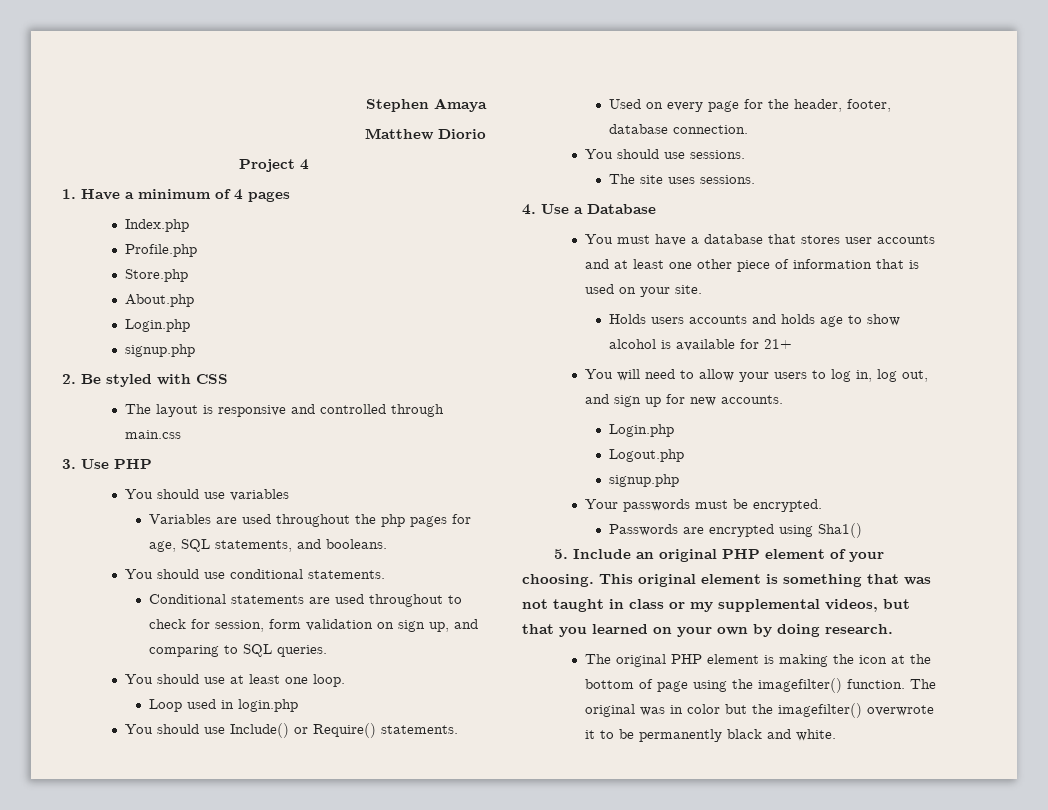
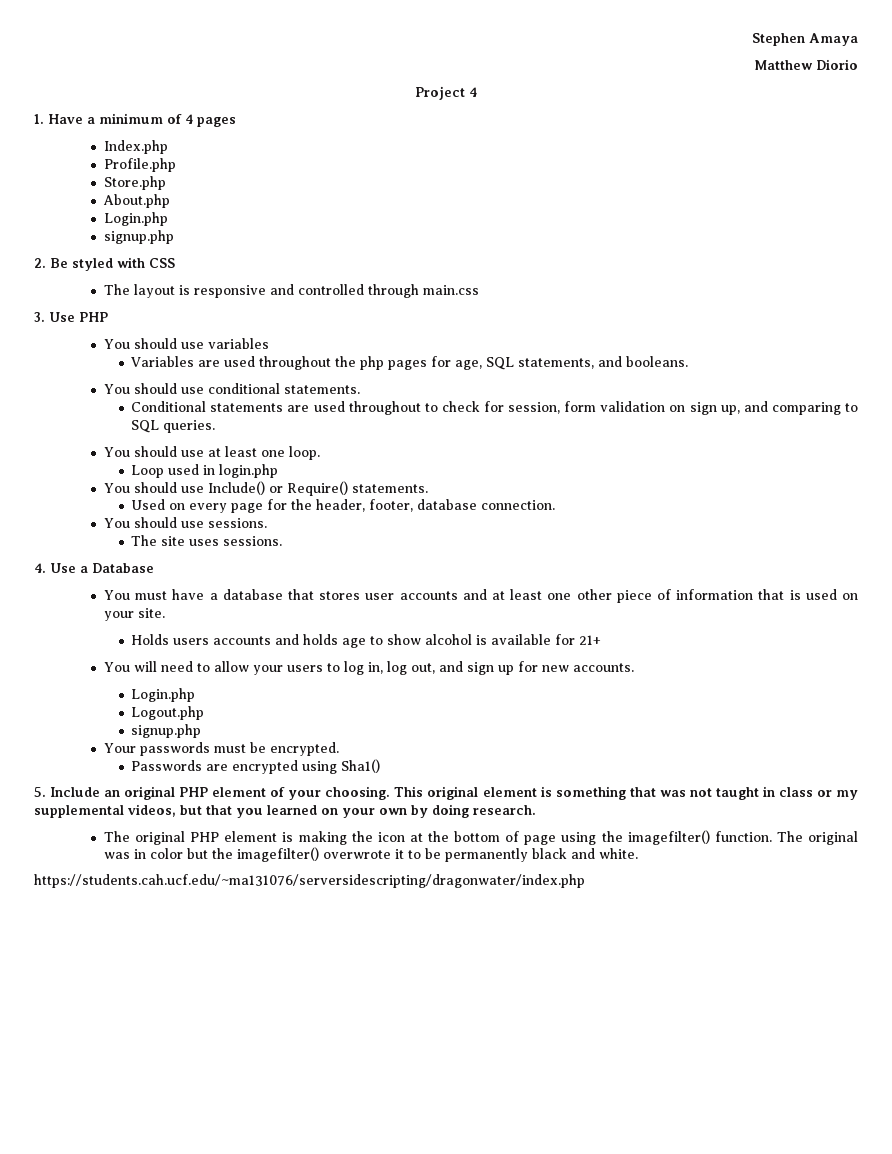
+ https://students.cah.ucf.edu/~ma131076/serversidescripting/dragonwater/index.php

